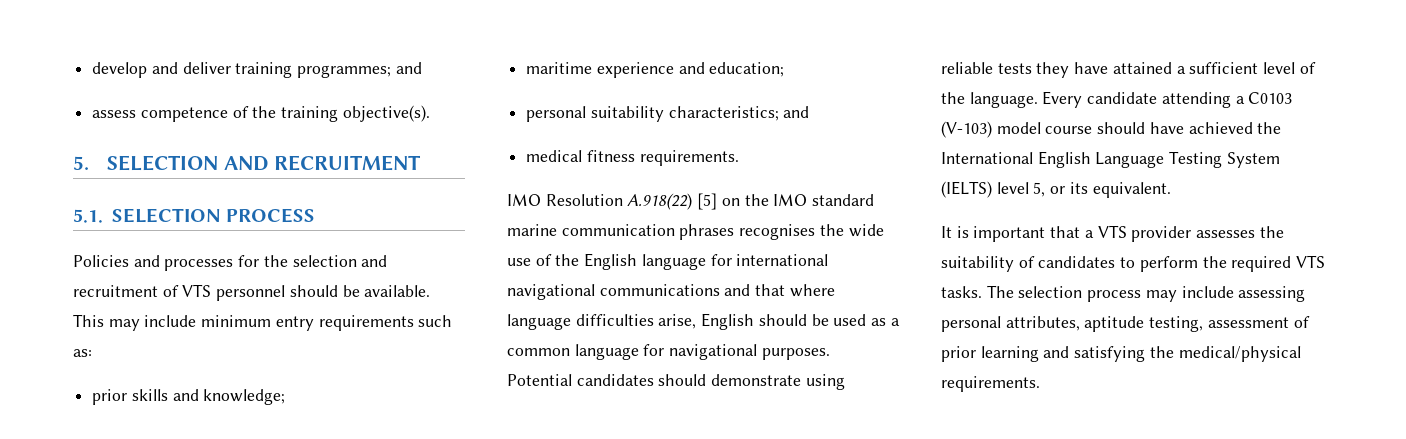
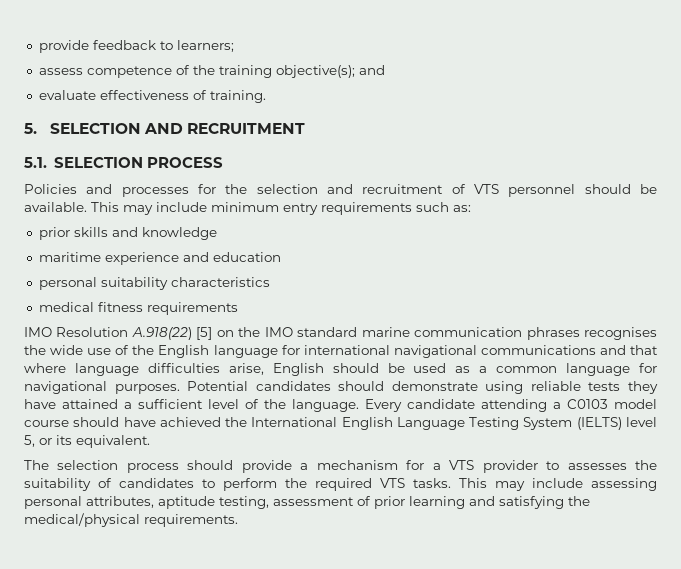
- develop and deliver training programmes; and
+ provide feedback to learners;
- assess competence of the training objective(s).
+ assess competence of the training objective(s); and
+ evaluate effectiveness of training.
- prior skills and knowledge;
+ prior skills and knowledge
- maritime experience and education;
+ maritime experience and education
- personal suitability characteristics; and
+ personal suitability characteristics
- medical fitness requirements.
+ medical fitness requirements
- Every candidate attending a C0103 (V-103) model course should have achieved the International English Language Testing System (IELTS) level 5, or its equivalent.
+ Every candidate attending a C0103 model course should have achieved the International English Language Testing System (IELTS) level 5, or its equivalent.
- It is important that a VTS provider assesses the suitability of candidates to perform the required VTS tasks.
+ The selection process should provide a mechanism for a VTS provider to assesses the suitability of candidates to perform the required VTS tasks.
- The selection process may include assessing personal attributes, aptitude testing, assessment of prior learning and satisfying the medical/physical requirements.
+ This may include assessing personal attributes, aptitude testing, assessment of prior learning and satisfying the medical/physical requirements.

